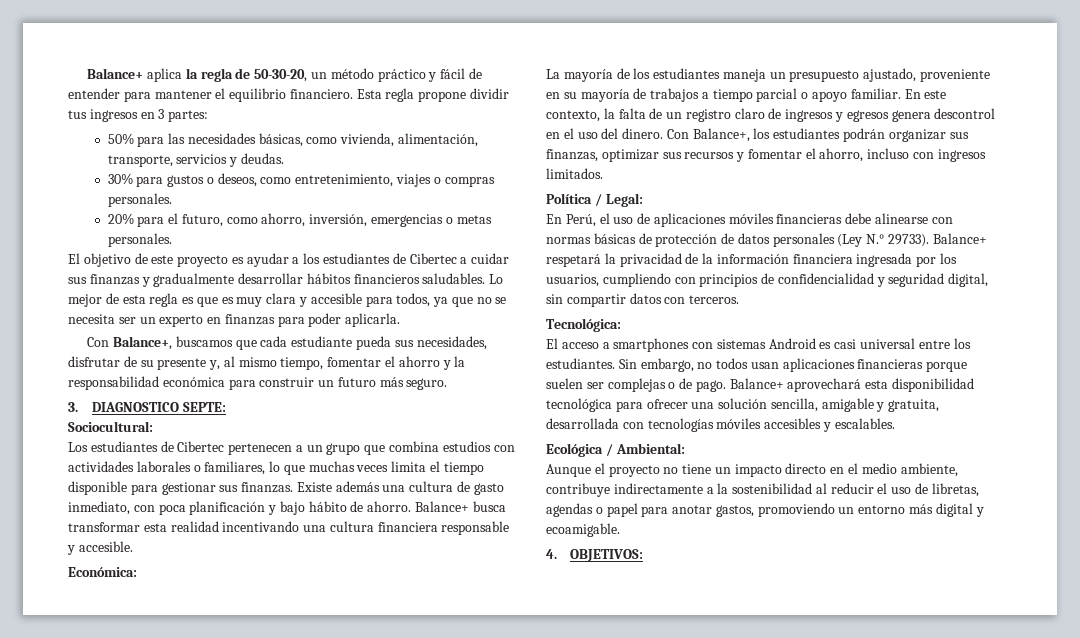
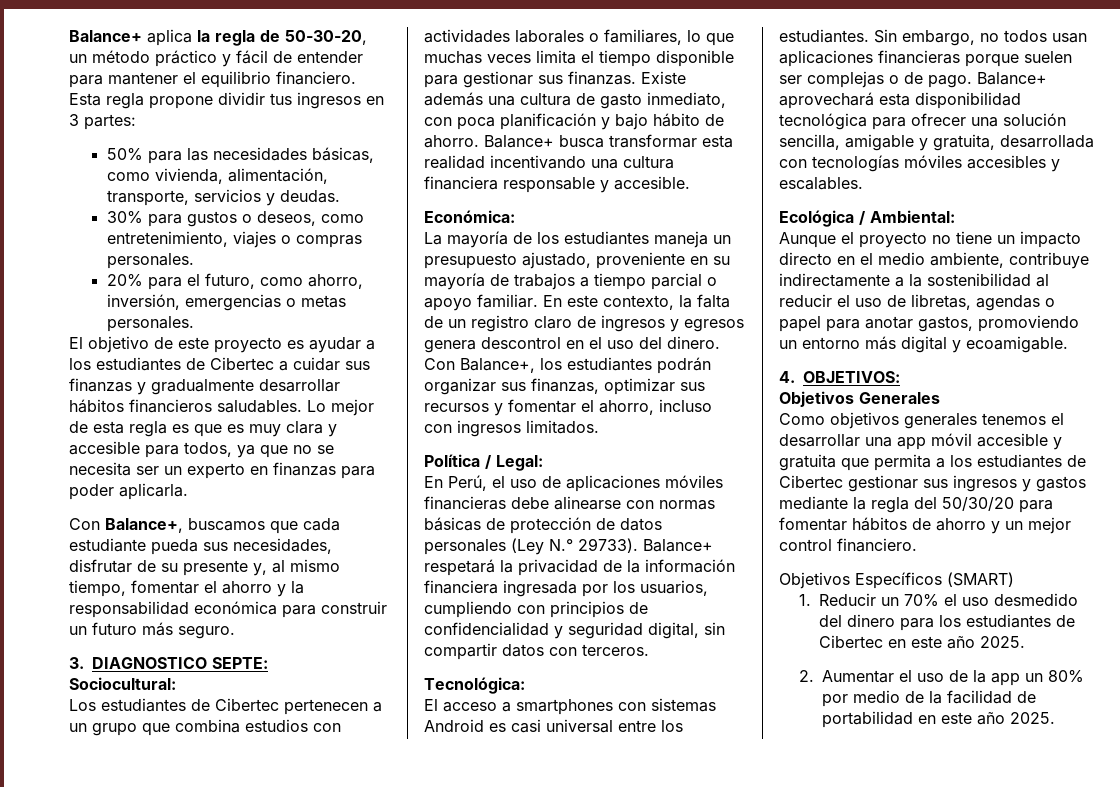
+ Objetivos Generales
+ Como objetivos generales tenemos el desarrollar una app móvil accesible y gratuita que permita a los estudiantes de Cibertec gestionar sus ingresos y gastos mediante la regla del 50/30/20 para fomentar hábitos de ahorro y un mejor control financiero.
+ Objetivos Específicos (SMART)
+ 1. Reducir un 70% el uso desmedido del dinero para los estudiantes de Cibertec en este año 2025.
+ 2. Aumentar el uso de la app un 80% por medio de la facilidad de portabilidad en este año 2025.

